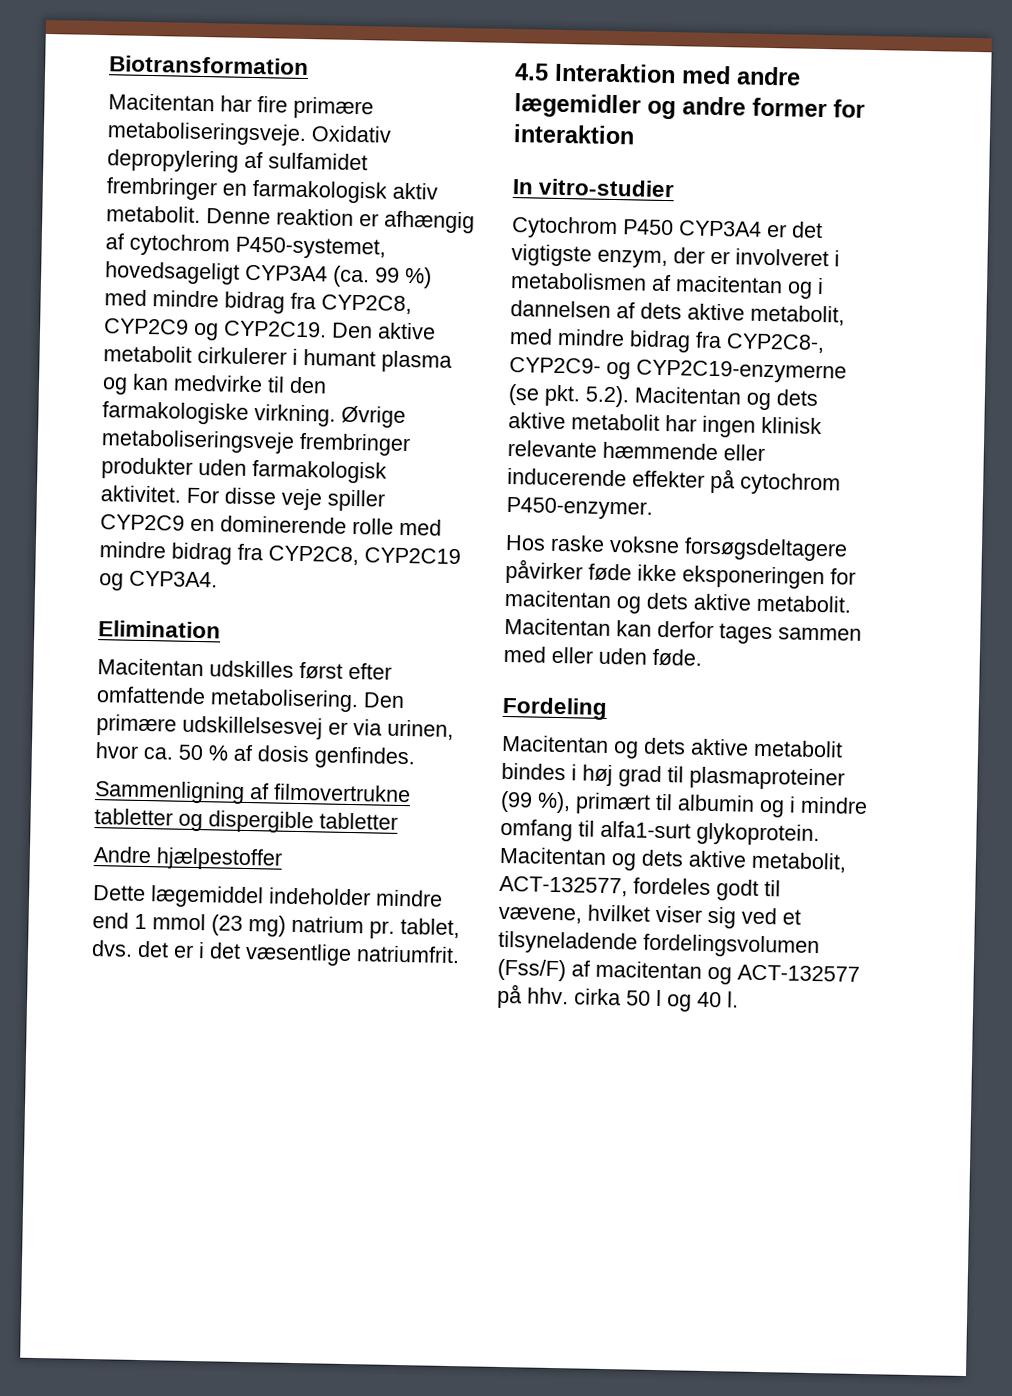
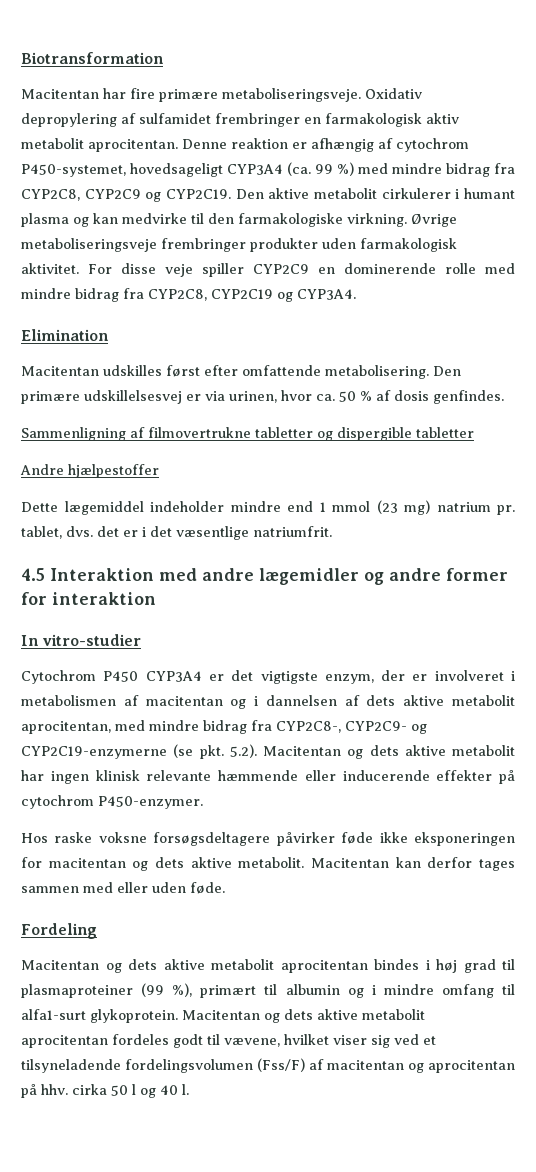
- Oxidativ depropylering af sulfamidet frembringer en farmakologisk aktiv metabolit.
+ Oxidativ depropylering af sulfamidet frembringer en farmakologisk aktiv metabolit aprocitentan.
- Cytochrom P450 CYP3A4 er det vigtigste enzym, der er involveret i metabolismen af macitentan og i dannelsen af dets aktive metabolit, med mindre bidrag fra CYP2C8-, CYP2C9- og CYP2C19-enzymerne (se pkt. 5.2). Macitentan og dets aktive metabolit har ingen klinisk relevante hæmmende eller inducerende effekter på cytochrom P450-enzymer.
+ Cytochrom P450 CYP3A4 er det vigtigste enzym, der er involveret i metabolismen af macitentan og i dannelsen af dets aktive metabolit aprocitentan, med mindre bidrag fra CYP2C8-, CYP2C9- og CYP2C19-enzymerne (se pkt. 5.2). Macitentan og dets aktive metabolit har ingen klinisk relevante hæmmende eller inducerende effekter på cytochrom P450-enzymer.
- Macitentan og dets aktive metabolit bindes i høj grad til plasmaproteiner (99 %), primært til albumin og i mindre omfang til alfa1-surt glykoprotein.
+ Macitentan og dets aktive metabolit aprocitentan bindes i høj grad til plasmaproteiner (99 %), primært til albumin og i mindre omfang til alfa1-surt glykoprotein.
- Macitentan og dets aktive metabolit, ACT-132577, fordeles godt til vævene, hvilket viser sig ved et tilsyneladende fordelingsvolumen (Fss/F) af macitentan og ACT-132577 på hhv. cirka 50 l og 40 l.
+ Macitentan og dets aktive metabolit aprocitentan fordeles godt til vævene, hvilket viser sig ved et tilsyneladende fordelingsvolumen (Fss/F) af macitentan og aprocitentan på hhv. cirka 50 l og 40 l.

